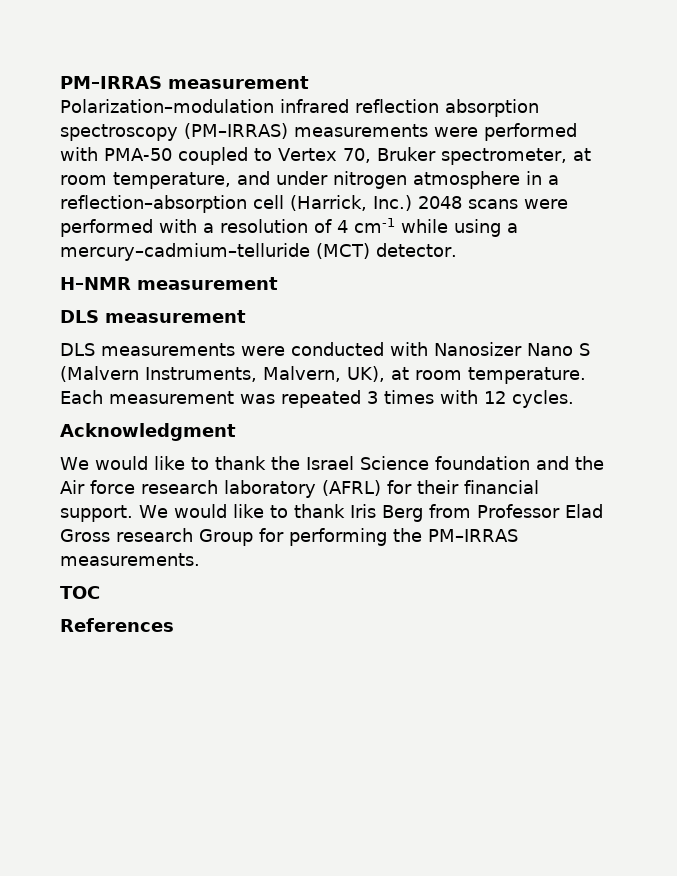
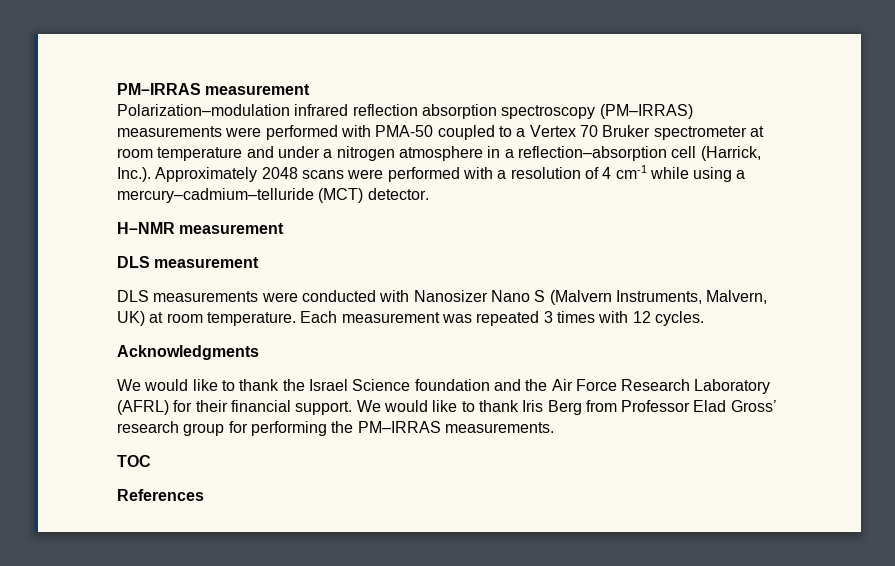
- Polarization–modulation infrared reflection absorption spectroscopy (PM–IRRAS) measurements were performed with PMA-50 coupled to Vertex 70, Bruker spectrometer, at room temperature, and under nitrogen atmosphere in a reflection–absorption cell (Harrick, Inc.) 2048 scans were performed with a resolution of 4 cm-1 while using a mercury–cadmium–telluride (MCT) detector.
+ Polarization–modulation infrared reflection absorption spectroscopy (PM–IRRAS) measurements were performed with PMA-50 coupled to a Vertex 70 Bruker spectrometer at room temperature and under a nitrogen atmosphere in a reflection–absorption cell (Harrick, Inc.). Approximately 2048 scans were performed with a resolution of 4 cm-1 while using a mercury–cadmium–telluride (MCT) detector.
- DLS measurements were conducted with Nanosizer Nano S (Malvern Instruments, Malvern, UK), at room temperature.
+ DLS measurements were conducted with Nanosizer Nano S (Malvern Instruments, Malvern, UK) at room temperature.
- Acknowledgment
+ Acknowledgments
- We would like to thank the Israel Science foundation and the Air force research laboratory (AFRL) for their financial support.
+ We would like to thank the Israel Science foundation and the Air Force Research Laboratory (AFRL) for their financial support.
- We would like to thank Iris Berg from Professor Elad Gross research Group for performing the PM–IRRAS measurements.
+ We would like to thank Iris Berg from Professor Elad Gross’ research group for performing the PM–IRRAS measurements.

